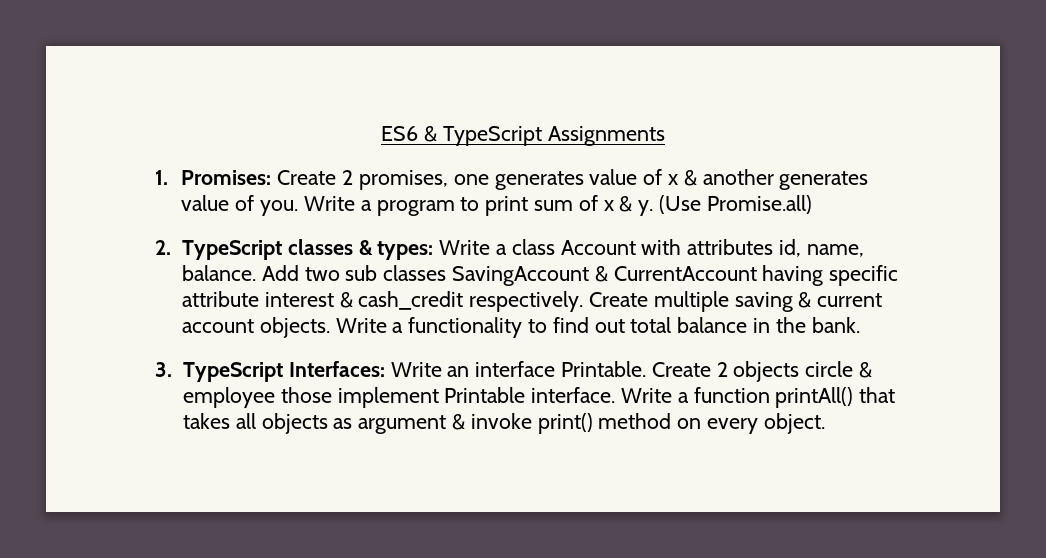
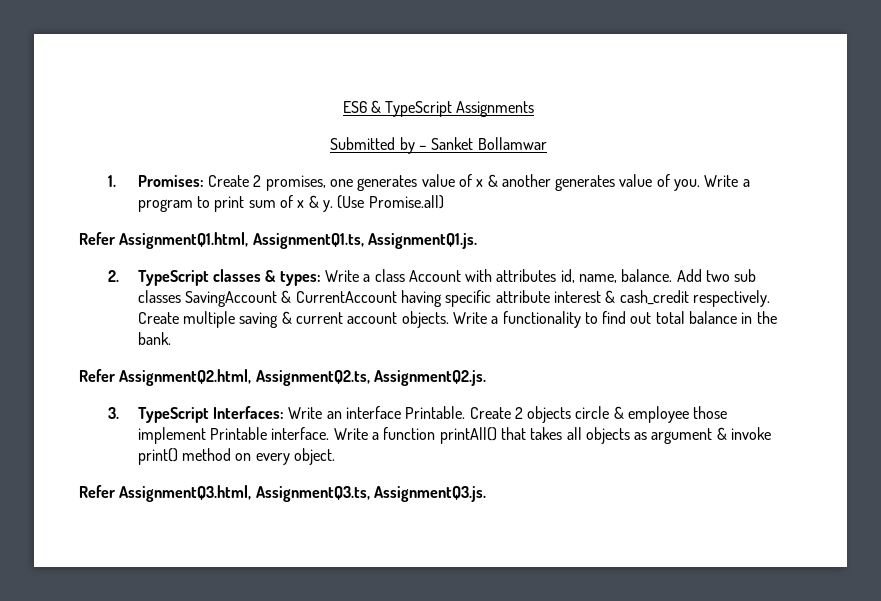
+ Submitted by – Sanket Bollamwar
+ Refer AssignmentQ1.html, AssignmentQ1.ts, AssignmentQ1.js.
+ Refer AssignmentQ2.html, AssignmentQ2.ts, AssignmentQ2.js.
+ Refer AssignmentQ3.html, AssignmentQ3.ts, AssignmentQ3.js.

